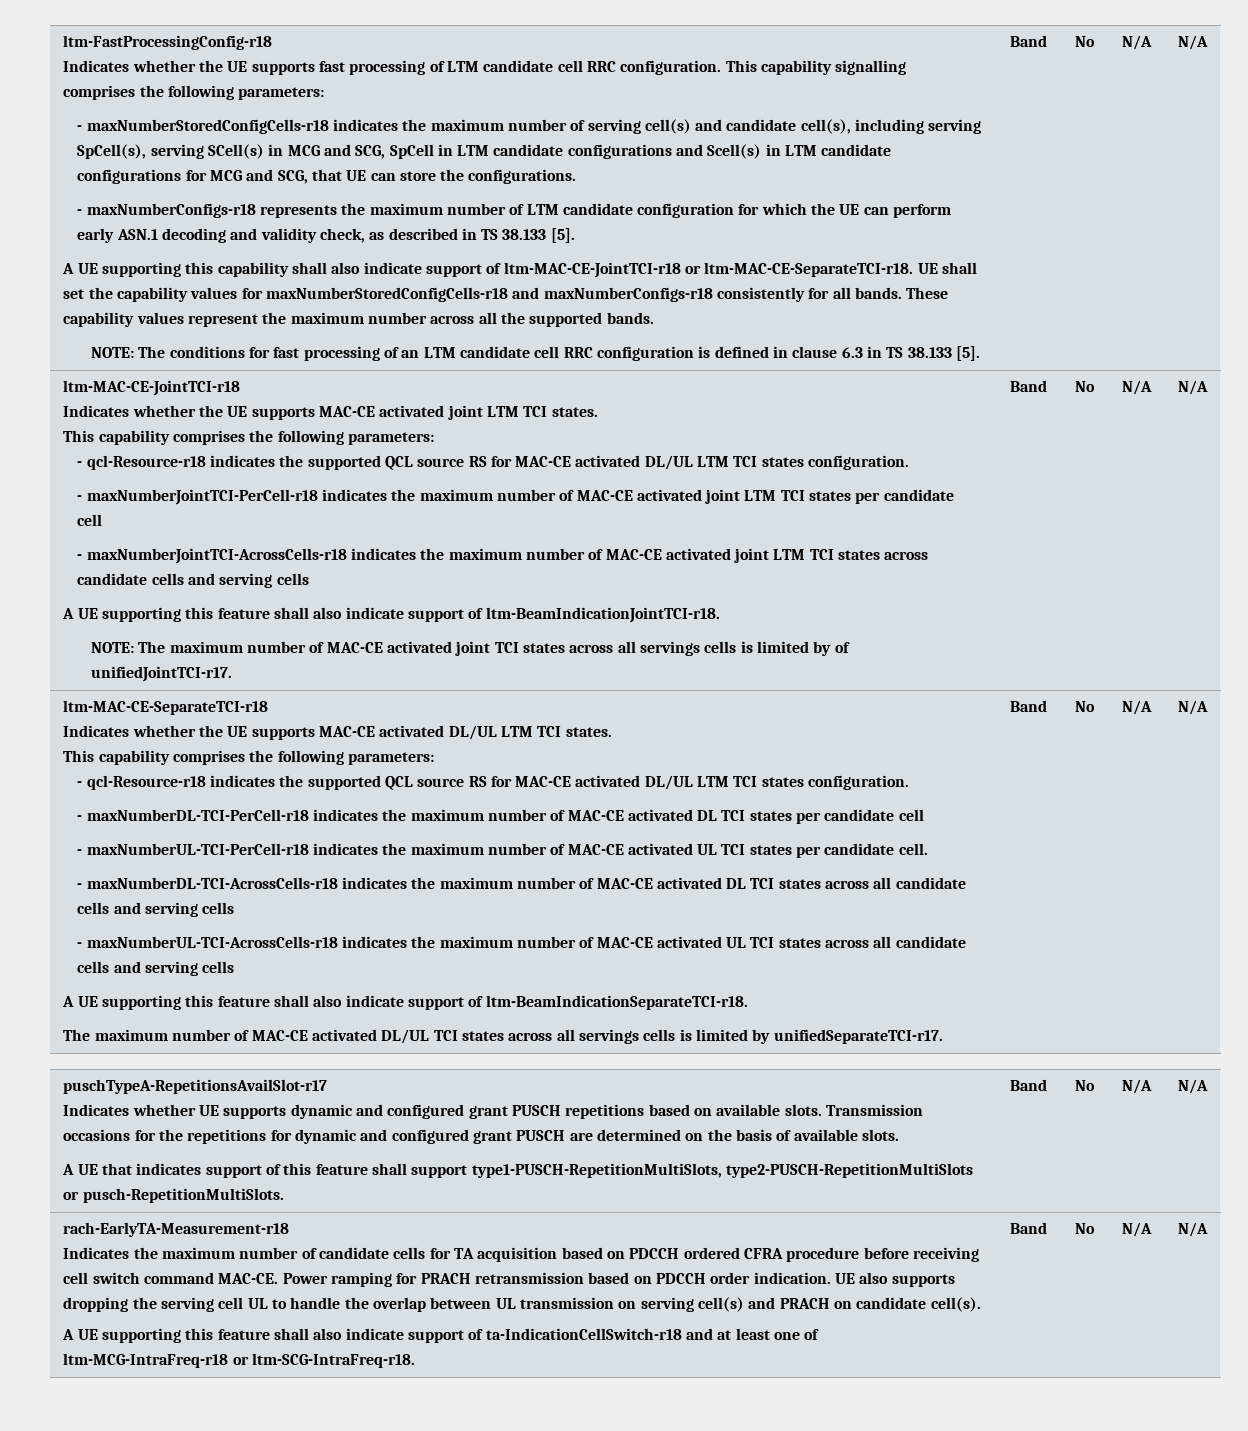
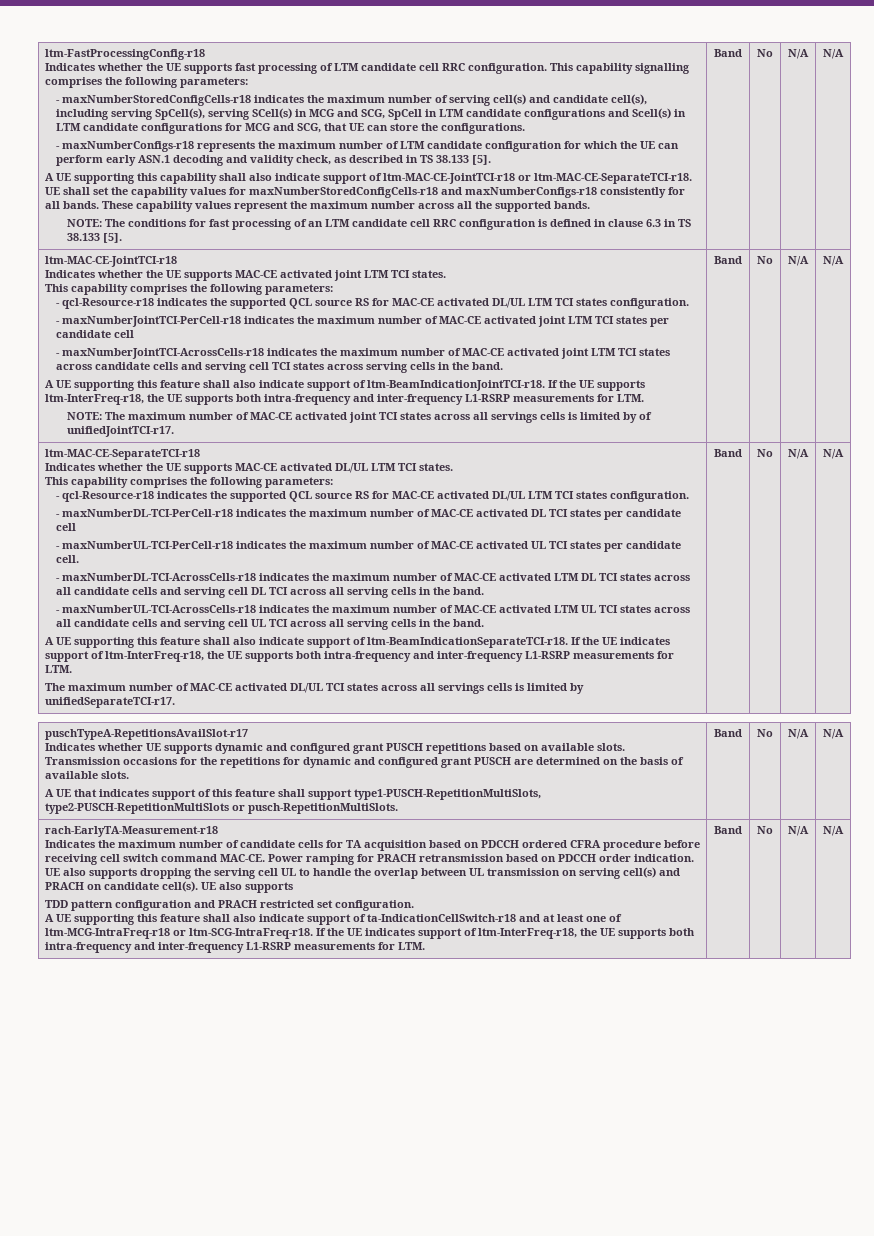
- - maxNumberJointTCI-AcrossCells-r18 indicates the maximum number of MAC-CE activated joint LTM TCI states across candidate cells and serving cells
+ - maxNumberJointTCI-AcrossCells-r18 indicates the maximum number of MAC-CE activated joint LTM TCI states across candidate cells and serving cell TCI states across serving cells in the band.
+ If the UE supports ltm-InterFreq-r18, the UE supports both intra-frequency and inter-frequency L1-RSRP measurements for LTM.
- - maxNumberDL-TCI-AcrossCells-r18 indicates the maximum number of MAC-CE activated DL TCI states across all candidate cells and serving cells
+ - maxNumberDL-TCI-AcrossCells-r18 indicates the maximum number of MAC-CE activated LTM DL TCI states across all candidate cells and serving cell DL TCI across all serving cells in the band.
- - maxNumberUL-TCI-AcrossCells-r18 indicates the maximum number of MAC-CE activated UL TCI states across all candidate cells and serving cells
+ - maxNumberUL-TCI-AcrossCells-r18 indicates the maximum number of MAC-CE activated LTM UL TCI states across all candidate cells and serving cell UL TCI across all serving cells in the band.
- A UE supporting this feature shall also indicate support of ltm-BeamIndicationSeparateTCI-r18.
+ A UE supporting this feature shall also indicate support of ltm-BeamIndicationSeparateTCI-r18. If the UE indicates support of ltm-InterFreq-r18, the UE supports both intra-frequency and inter-frequency L1-RSRP measurements for LTM.
- UE also supports dropping the serving cell UL to handle the overlap between UL transmission on serving cell(s) and PRACH on candidate cell(s).
+ UE also supports dropping the serving cell UL to handle the overlap between UL transmission on serving cell(s) and PRACH on candidate cell(s). UE also supports
+ TDD pattern configuration and PRACH restricted set configuration.
- A UE supporting this feature shall also indicate support of ta-IndicationCellSwitch-r18 and at least one of ltm-MCG-IntraFreq-r18 or ltm-SCG-IntraFreq-r18.
+ A UE supporting this feature shall also indicate support of ta-IndicationCellSwitch-r18 and at least one of ltm-MCG-IntraFreq-r18 or ltm-SCG-IntraFreq-r18. If the UE indicates support of ltm-InterFreq-r18, the UE supports both intra-frequency and inter-frequency L1-RSRP measurements for LTM.

